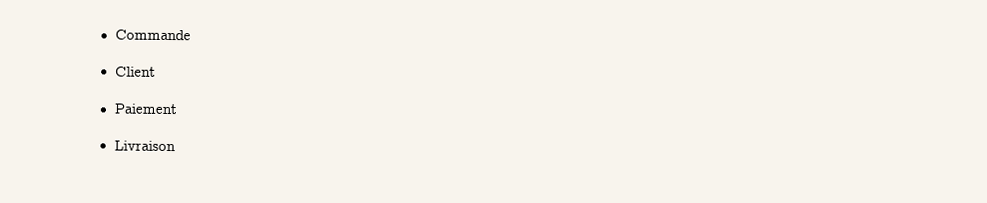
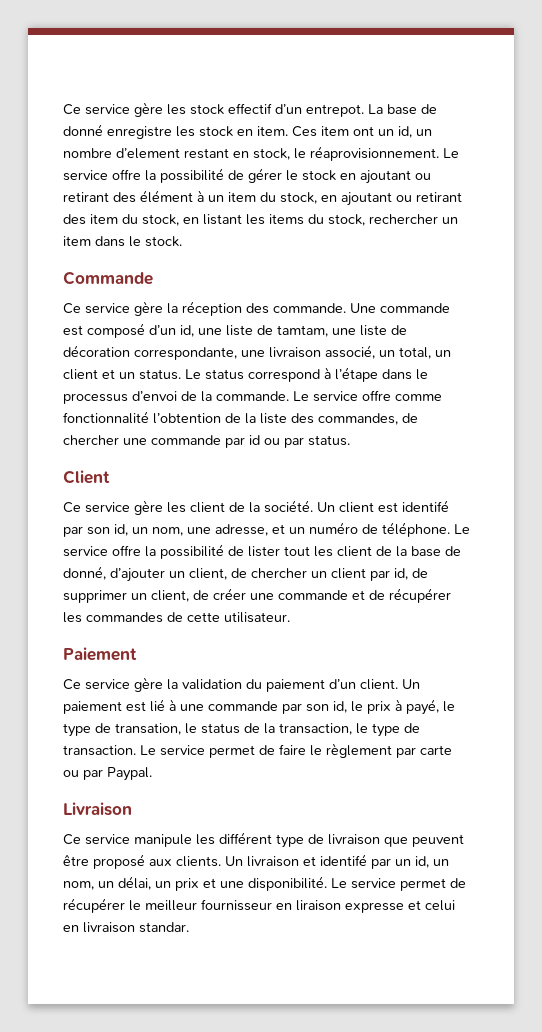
+ Ce service gère les stock effectif d’un entrepot. La base de donné enregistre les stock en item. Ces item ont un id, un nombre d’element restant en stock, le réaprovisionnement. Le service offre la possibilité de gérer le stock en ajoutant ou retirant des élément à un item du stock, en ajoutant ou retirant des item du stock, en listant les items du stock, rechercher un item dans le stock.
  Commande
+ Ce service gère la réception des commande. Une commande est composé d’un id, une liste de tamtam, une liste de décoration correspondante, une livraison associé, un total, un client et un status. Le status correspond à l’étape dans le processus d’envoi de la commande. Le service offre comme fonctionnalité l’obtention de la liste des commandes, de chercher une commande par id ou par status.
  Client
+ Ce service gère les client de la société. Un client est identifé par son id, un nom, une adresse, et un numéro de téléphone. Le service offre la possibilité de lister tout les client de la base de donné, d’ajouter un client, de chercher un client par id, de supprimer un client, de créer une commande et de récupérer les commandes de cette utilisateur.
  Paiement
+ Ce service gère la validation du paiement d’un client. Un paiement est lié à une commande par son id, le prix à payé, le type de transation, le status de la transaction, le type de transaction. Le service permet de faire le règlement par carte ou par Paypal.
  Livraison
+ Ce service manipule les différent type de livraison que peuvent être proposé aux clients. Un livraison et identifé par un id, un nom, un délai, un prix et une disponibilité. Le service permet de récupérer le meilleur fournisseur en liraison expresse et celui en livraison standar.

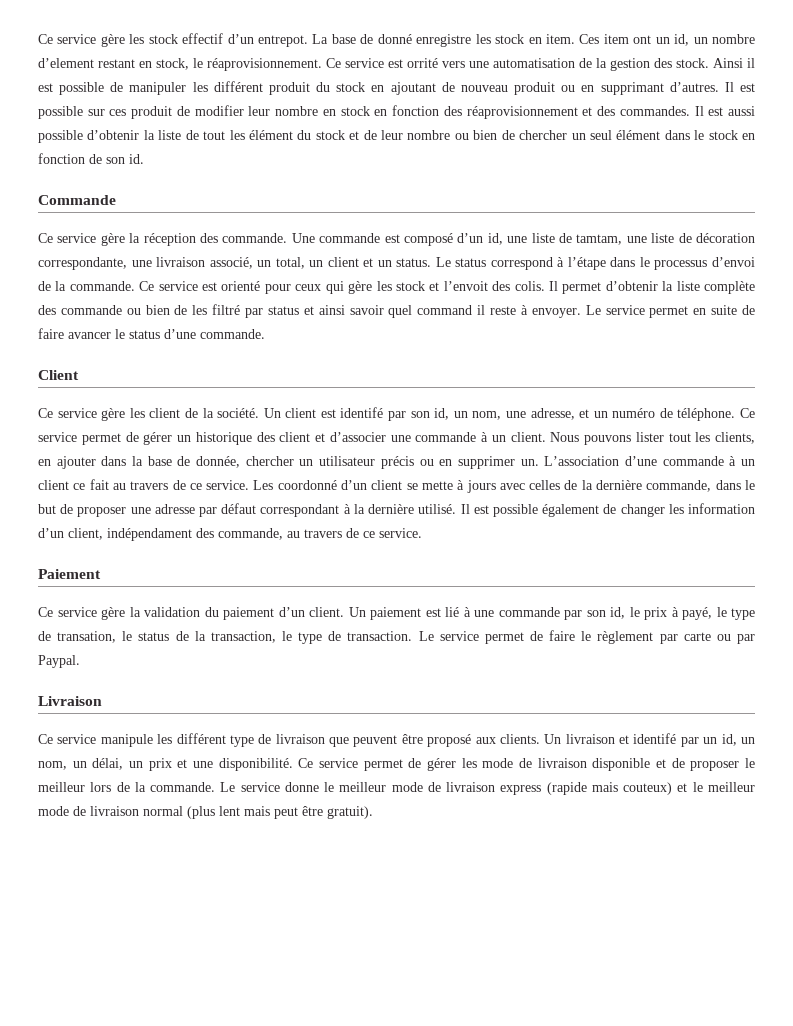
- Le service offre la possibilité de gérer le stock en ajoutant ou retirant des élément à un item du stock, en ajoutant ou retirant des item du stock, en listant les items du stock, rechercher un item dans le stock.
+ Ce service est orrité vers une automatisation de la gestion des stock. Ainsi il est possible de manipuler les différent produit du stock en ajoutant de nouveau produit ou en supprimant d’autres. Il est possible sur ces produit de modifier leur nombre en stock en fonction des réaprovisionnement et des commandes. Il est aussi possible d’obtenir la liste de tout les élément du stock et de leur nombre ou bien de chercher un seul élément dans le stock en fonction de son id.
- Le service offre comme fonctionnalité l’obtention de la liste des commandes, de chercher une commande par id ou par status.
+ Ce service est orienté pour ceux qui gère les stock et l’envoit des colis. Il permet d’obtenir la liste complète des commande ou bien de les filtré par status et ainsi savoir quel command il reste à envoyer. Le service permet en suite de faire avancer le status d’une commande.
- Le service offre la possibilité de lister tout les client de la base de donné, d’ajouter un client, de chercher un client par id, de supprimer un client, de créer une commande et de récupérer les commandes de cette utilisateur.
+ Ce service permet de gérer un historique des client et d’associer une commande à un client. Nous pouvons lister tout les clients, en ajouter dans la base de donnée, chercher un utilisateur précis ou en supprimer un. L’association d’une commande à un client ce fait au travers de ce service. Les coordonné d’un client se mette à jours avec celles de la dernière commande, dans le but de proposer une adresse par défaut correspondant à la dernière utilisé. Il est possible également de changer les information d’un client, indépendament des commande, au travers de ce service.
- Le service permet de récupérer le meilleur fournisseur en liraison expresse et celui en livraison standar.
+ Ce service permet de gérer les mode de livraison disponible et de proposer le meilleur lors de la commande. Le service donne le meilleur mode de livraison express (rapide mais couteux) et le meilleur mode de livraison normal (plus lent mais peut être gratuit).

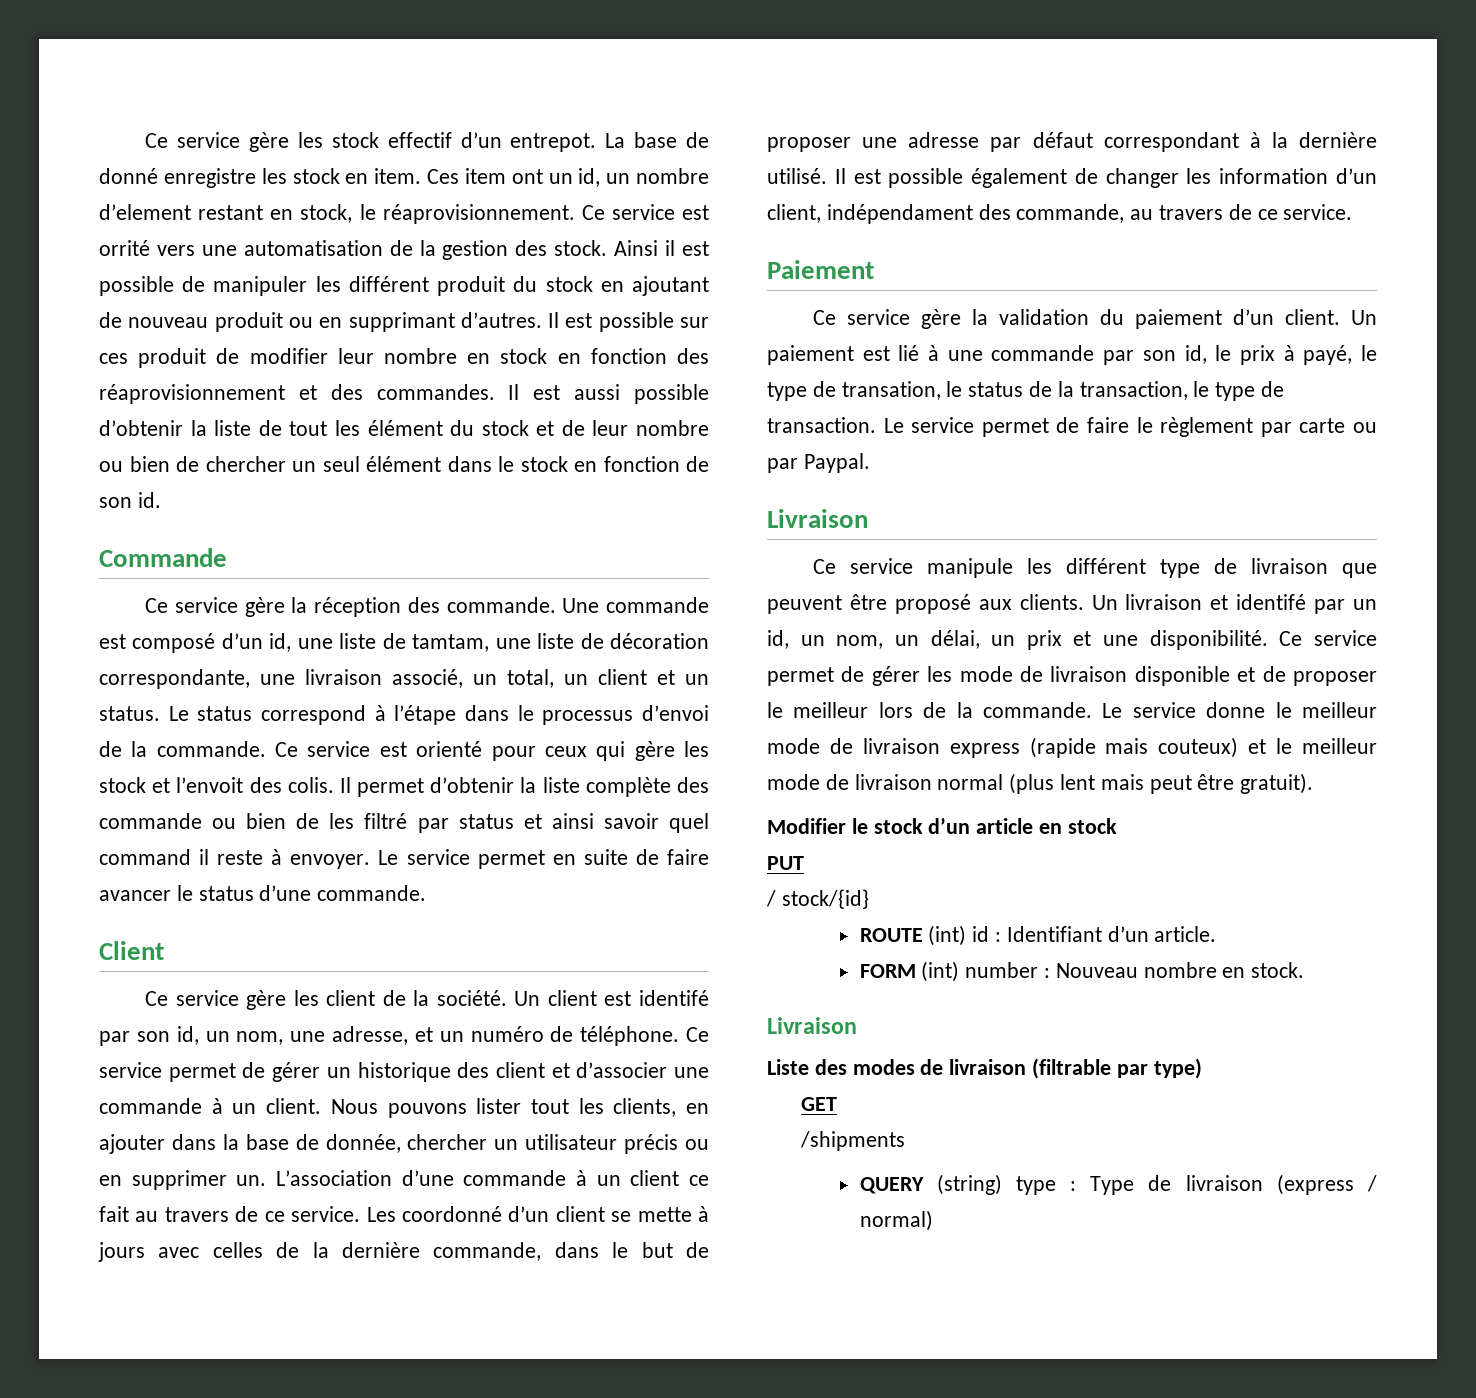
+ Modifier le stock d’un article en stock
+ PUT
+ / stock/{id}
+ ROUTE (int) id : Identifiant d’un article.
+ FORM (int) number : Nouveau nombre en stock.
+ Livraison
+ Liste des modes de livraison (filtrable par type)
+ GET
+ /shipments
+ QUERY (string) type : Type de livraison (express / normal)

